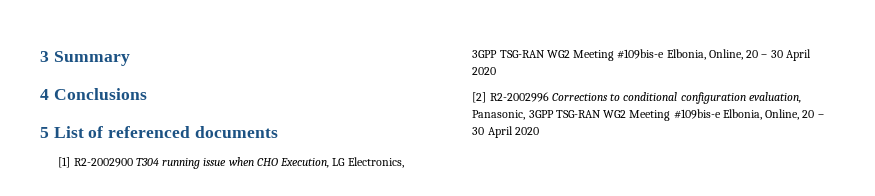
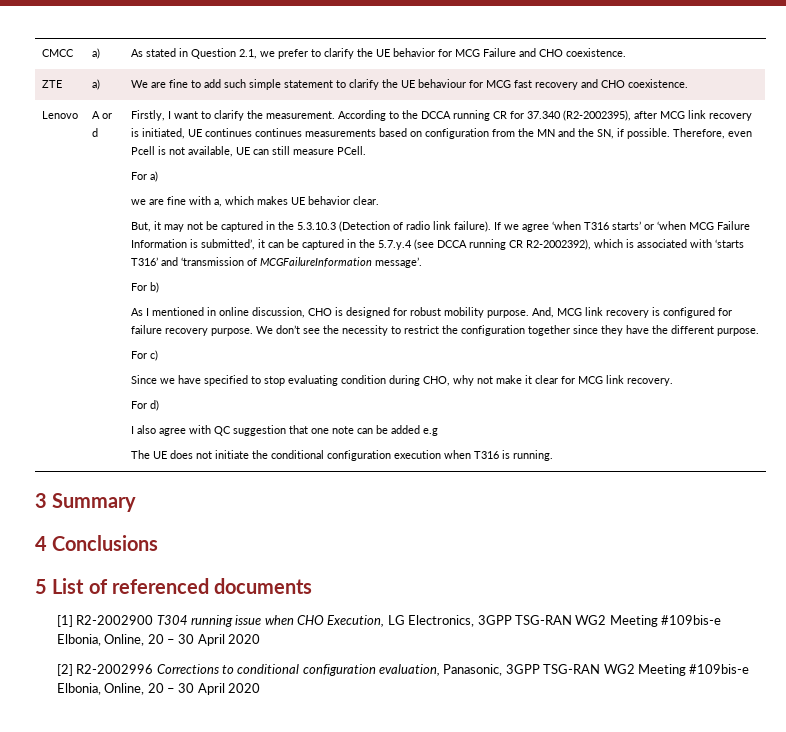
+ CMCC | a) | As stated in Question 2.1, we prefer to clarify the UE behavior for MCG Failure and CHO coexistence.
+ ZTE | a) | We are fine to add such simple statement to clarify the UE behaviour for MCG fast recovery and CHO coexistence.
+ Lenovo | A or d | Firstly, I want to clarify the measurement. According to the DCCA running CR for 37.340 (R2-2002395), after MCG link recovery is initiated, UE continues continues measurements based on configuration from the MN and the SN, if possible. Therefore, even Pcell is not available, UE can still measure PCell.
+ For a)
+ we are fine with a, which makes UE behavior clear.
+ But, it may not be captured in the 5.3.10.3 (Detection of radio link failure). If we agree ‘when T316 starts’ or ‘when MCG Failure Information is submitted’, it can be captured in the 5.7.y.4 (see DCCA running CR R2-2002392), which is associated with ‘starts T316’ and ‘transmission of MCGFailureInformation message’.
+ For b)
+ As I mentioned in online discussion, CHO is designed for robust mobility purpose. And, MCG link recovery is configured for failure recovery purpose. We don’t see the necessity to restrict the configuration together since they have the different purpose.
+ For c)
+ Since we have specified to stop evaluating condition during CHO, why not make it clear for MCG link recovery.
+ For d)
+ I also agree with QC suggestion that one note can be added e.g
+ The UE does not initiate the conditional configuration execution when T316 is running.

